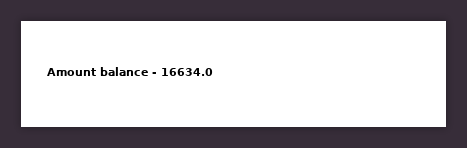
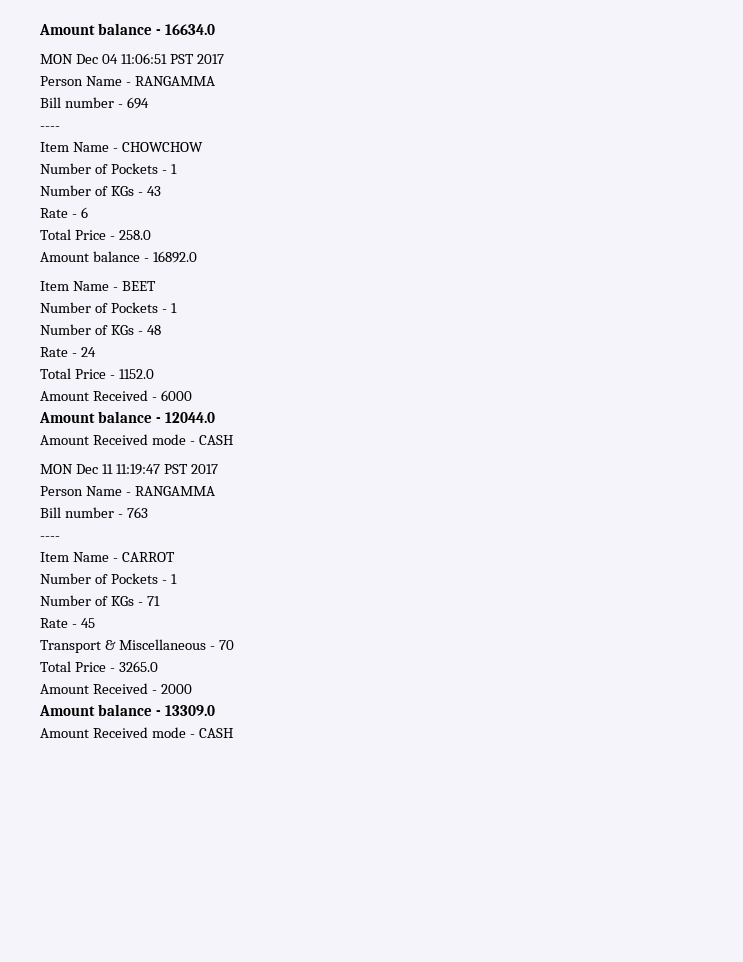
+ MON Dec 04 11:06:51 PST 2017
+ Person Name - RANGAMMA
+ Bill number - 694
+ ----
+ Item Name - CHOWCHOW
+ Number of Pockets - 1
+ Number of KGs - 43
+ Rate - 6
+ Total Price - 258.0
+ Amount balance - 16892.0
+ Item Name - BEET
+ Number of Pockets - 1
+ Number of KGs - 48
+ Rate - 24
+ Total Price - 1152.0
+ Amount Received - 6000
+ Amount balance - 12044.0
+ Amount Received mode - CASH
+ MON Dec 11 11:19:47 PST 2017
+ Person Name - RANGAMMA
+ Bill number - 763
+ ----
+ Item Name - CARROT
+ Number of Pockets - 1
+ Number of KGs - 71
+ Rate - 45
+ Transport & Miscellaneous - 70
+ Total Price - 3265.0
+ Amount Received - 2000
+ Amount balance - 13309.0
+ Amount Received mode - CASH

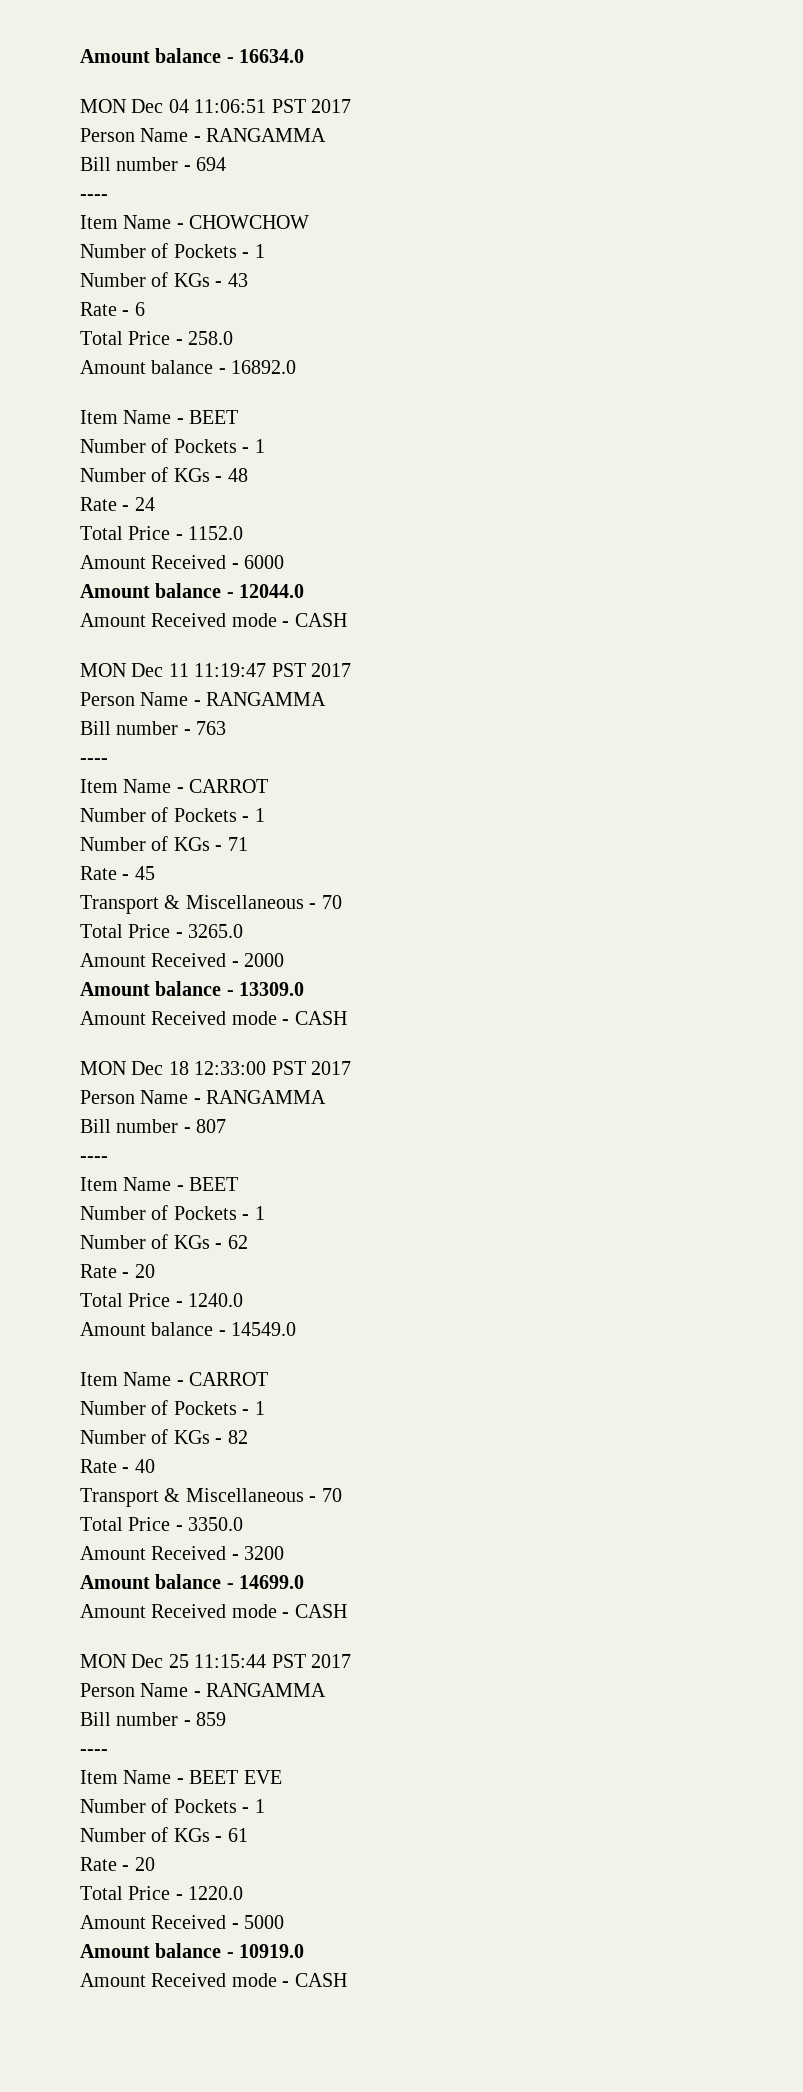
+ MON Dec 18 12:33:00 PST 2017
+ Person Name - RANGAMMA
+ Bill number - 807
+ ----
+ Item Name - BEET
+ Number of Pockets - 1
+ Number of KGs - 62
+ Rate - 20
+ Total Price - 1240.0
+ Amount balance - 14549.0
+ Item Name - CARROT
+ Number of Pockets - 1
+ Number of KGs - 82
+ Rate - 40
+ Transport & Miscellaneous - 70
+ Total Price - 3350.0
+ Amount Received - 3200
+ Amount balance - 14699.0
+ Amount Received mode - CASH
+ MON Dec 25 11:15:44 PST 2017
+ Person Name - RANGAMMA
+ Bill number - 859
+ ----
+ Item Name - BEET EVE
+ Number of Pockets - 1
+ Number of KGs - 61
+ Rate - 20
+ Total Price - 1220.0
+ Amount Received - 5000
+ Amount balance - 10919.0
+ Amount Received mode - CASH

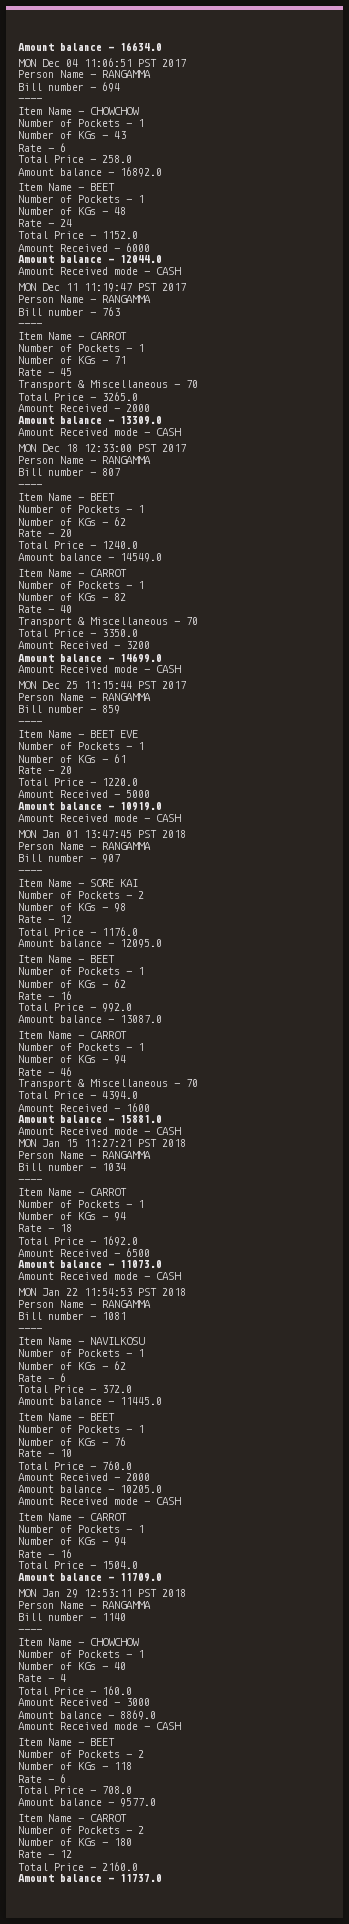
+ MON Jan 01 13:47:45 PST 2018
+ Person Name - RANGAMMA
+ Bill number - 907
+ ----
+ Item Name - SORE KAI
+ Number of Pockets - 2
+ Number of KGs - 98
+ Rate - 12
+ Total Price - 1176.0
+ Amount balance - 12095.0
+ Item Name - BEET
+ Number of Pockets - 1
+ Number of KGs - 62
+ Rate - 16
+ Total Price - 992.0
+ Amount balance - 13087.0
+ Item Name - CARROT
+ Number of Pockets - 1
+ Number of KGs - 94
+ Rate - 46
+ Transport & Miscellaneous - 70
+ Total Price - 4394.0
+ Amount Received - 1600
+ Amount balance - 15881.0
+ Amount Received mode - CASH
+ MON Jan 15 11:27:21 PST 2018
+ Person Name - RANGAMMA
+ Bill number - 1034
+ ----
+ Item Name - CARROT
+ Number of Pockets - 1
+ Number of KGs - 94
+ Rate - 18
+ Total Price - 1692.0
+ Amount Received - 6500
+ Amount balance - 11073.0
+ Amount Received mode - CASH
+ MON Jan 22 11:54:53 PST 2018
+ Person Name - RANGAMMA
+ Bill number - 1081
+ ----
+ Item Name - NAVILKOSU
+ Number of Pockets - 1
+ Number of KGs - 62
+ Rate - 6
+ Total Price - 372.0
+ Amount balance - 11445.0
+ Item Name - BEET
+ Number of Pockets - 1
+ Number of KGs - 76
+ Rate - 10
+ Total Price - 760.0
+ Amount Received - 2000
+ Amount balance - 10205.0
+ Amount Received mode - CASH
+ Item Name - CARROT
+ Number of Pockets - 1
+ Number of KGs - 94
+ Rate - 16
+ Total Price - 1504.0
+ Amount balance - 11709.0
+ MON Jan 29 12:53:11 PST 2018
+ Person Name - RANGAMMA
+ Bill number - 1140
+ ----
+ Item Name - CHOWCHOW
+ Number of Pockets - 1
+ Number of KGs - 40
+ Rate - 4
+ Total Price - 160.0
+ Amount Received - 3000
+ Amount balance - 8869.0
+ Amount Received mode - CASH
+ Item Name - BEET
+ Number of Pockets - 2
+ Number of KGs - 118
+ Rate - 6
+ Total Price - 708.0
+ Amount balance - 9577.0
+ Item Name - CARROT
+ Number of Pockets - 2
+ Number of KGs - 180
+ Rate - 12
+ Total Price - 2160.0
+ Amount balance - 11737.0

